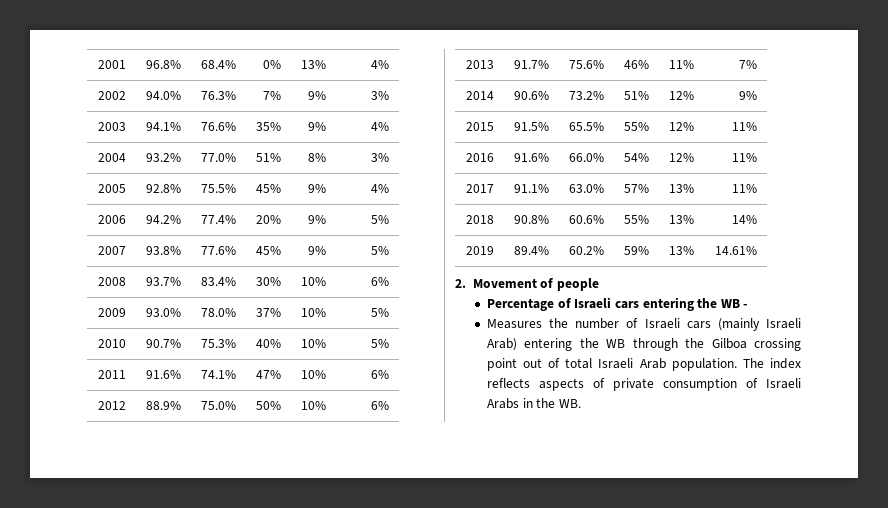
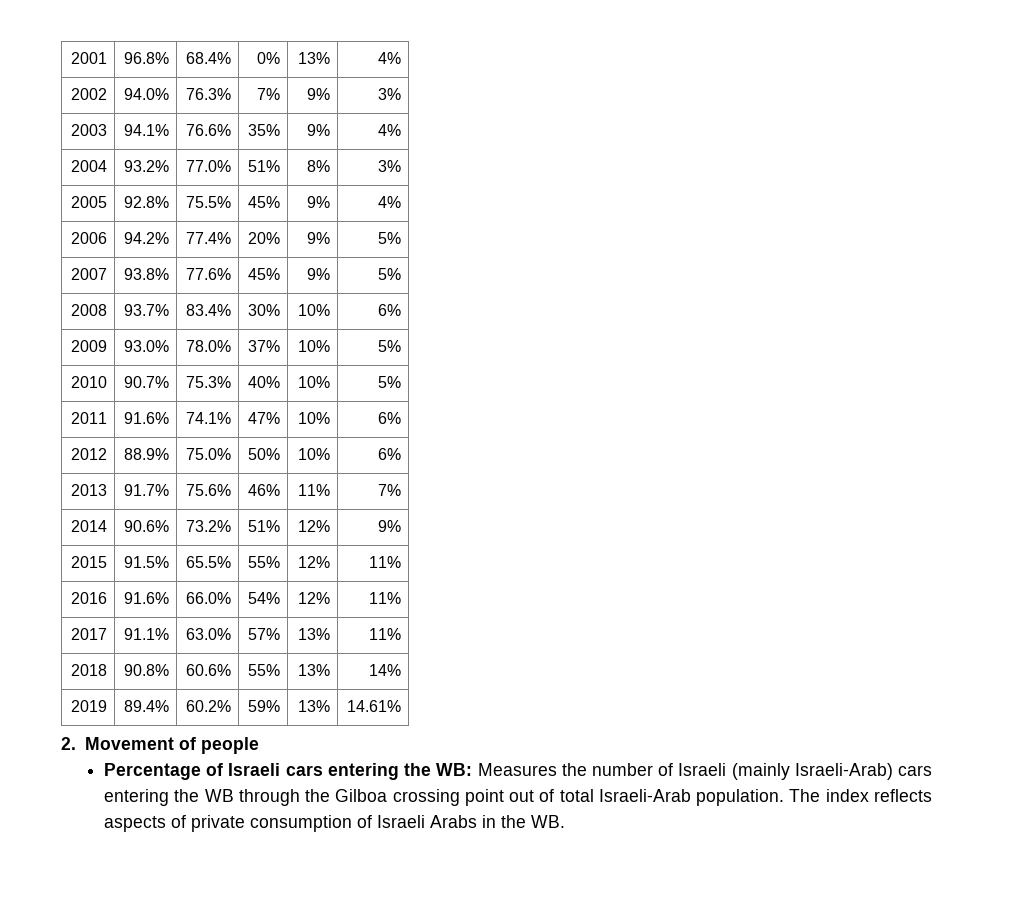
- Percentage of Israeli cars entering the WB -
- Measures the number of Israeli cars (mainly Israeli Arab) entering the WB through the Gilboa crossing point out of total Israeli Arab population.
+ Percentage of Israeli cars entering the WB: Measures the number of Israeli (mainly Israeli-Arab) cars entering the WB through the Gilboa crossing point out of total Israeli-Arab population.

